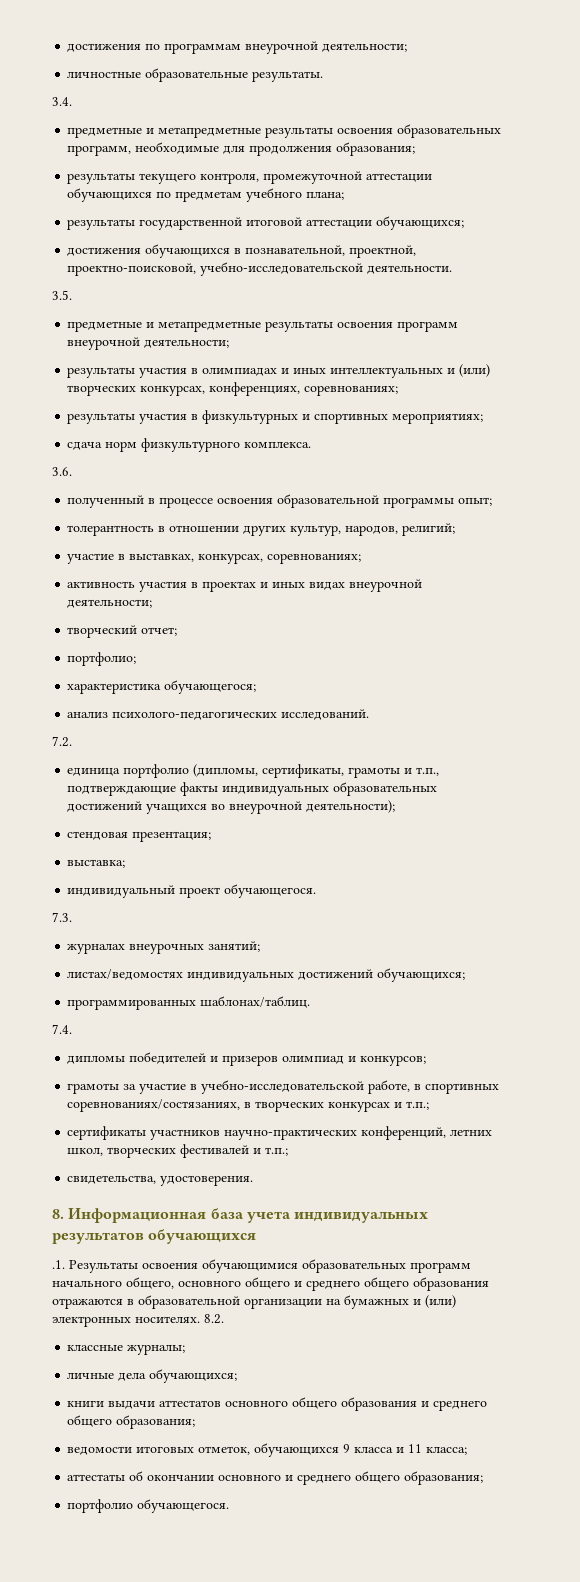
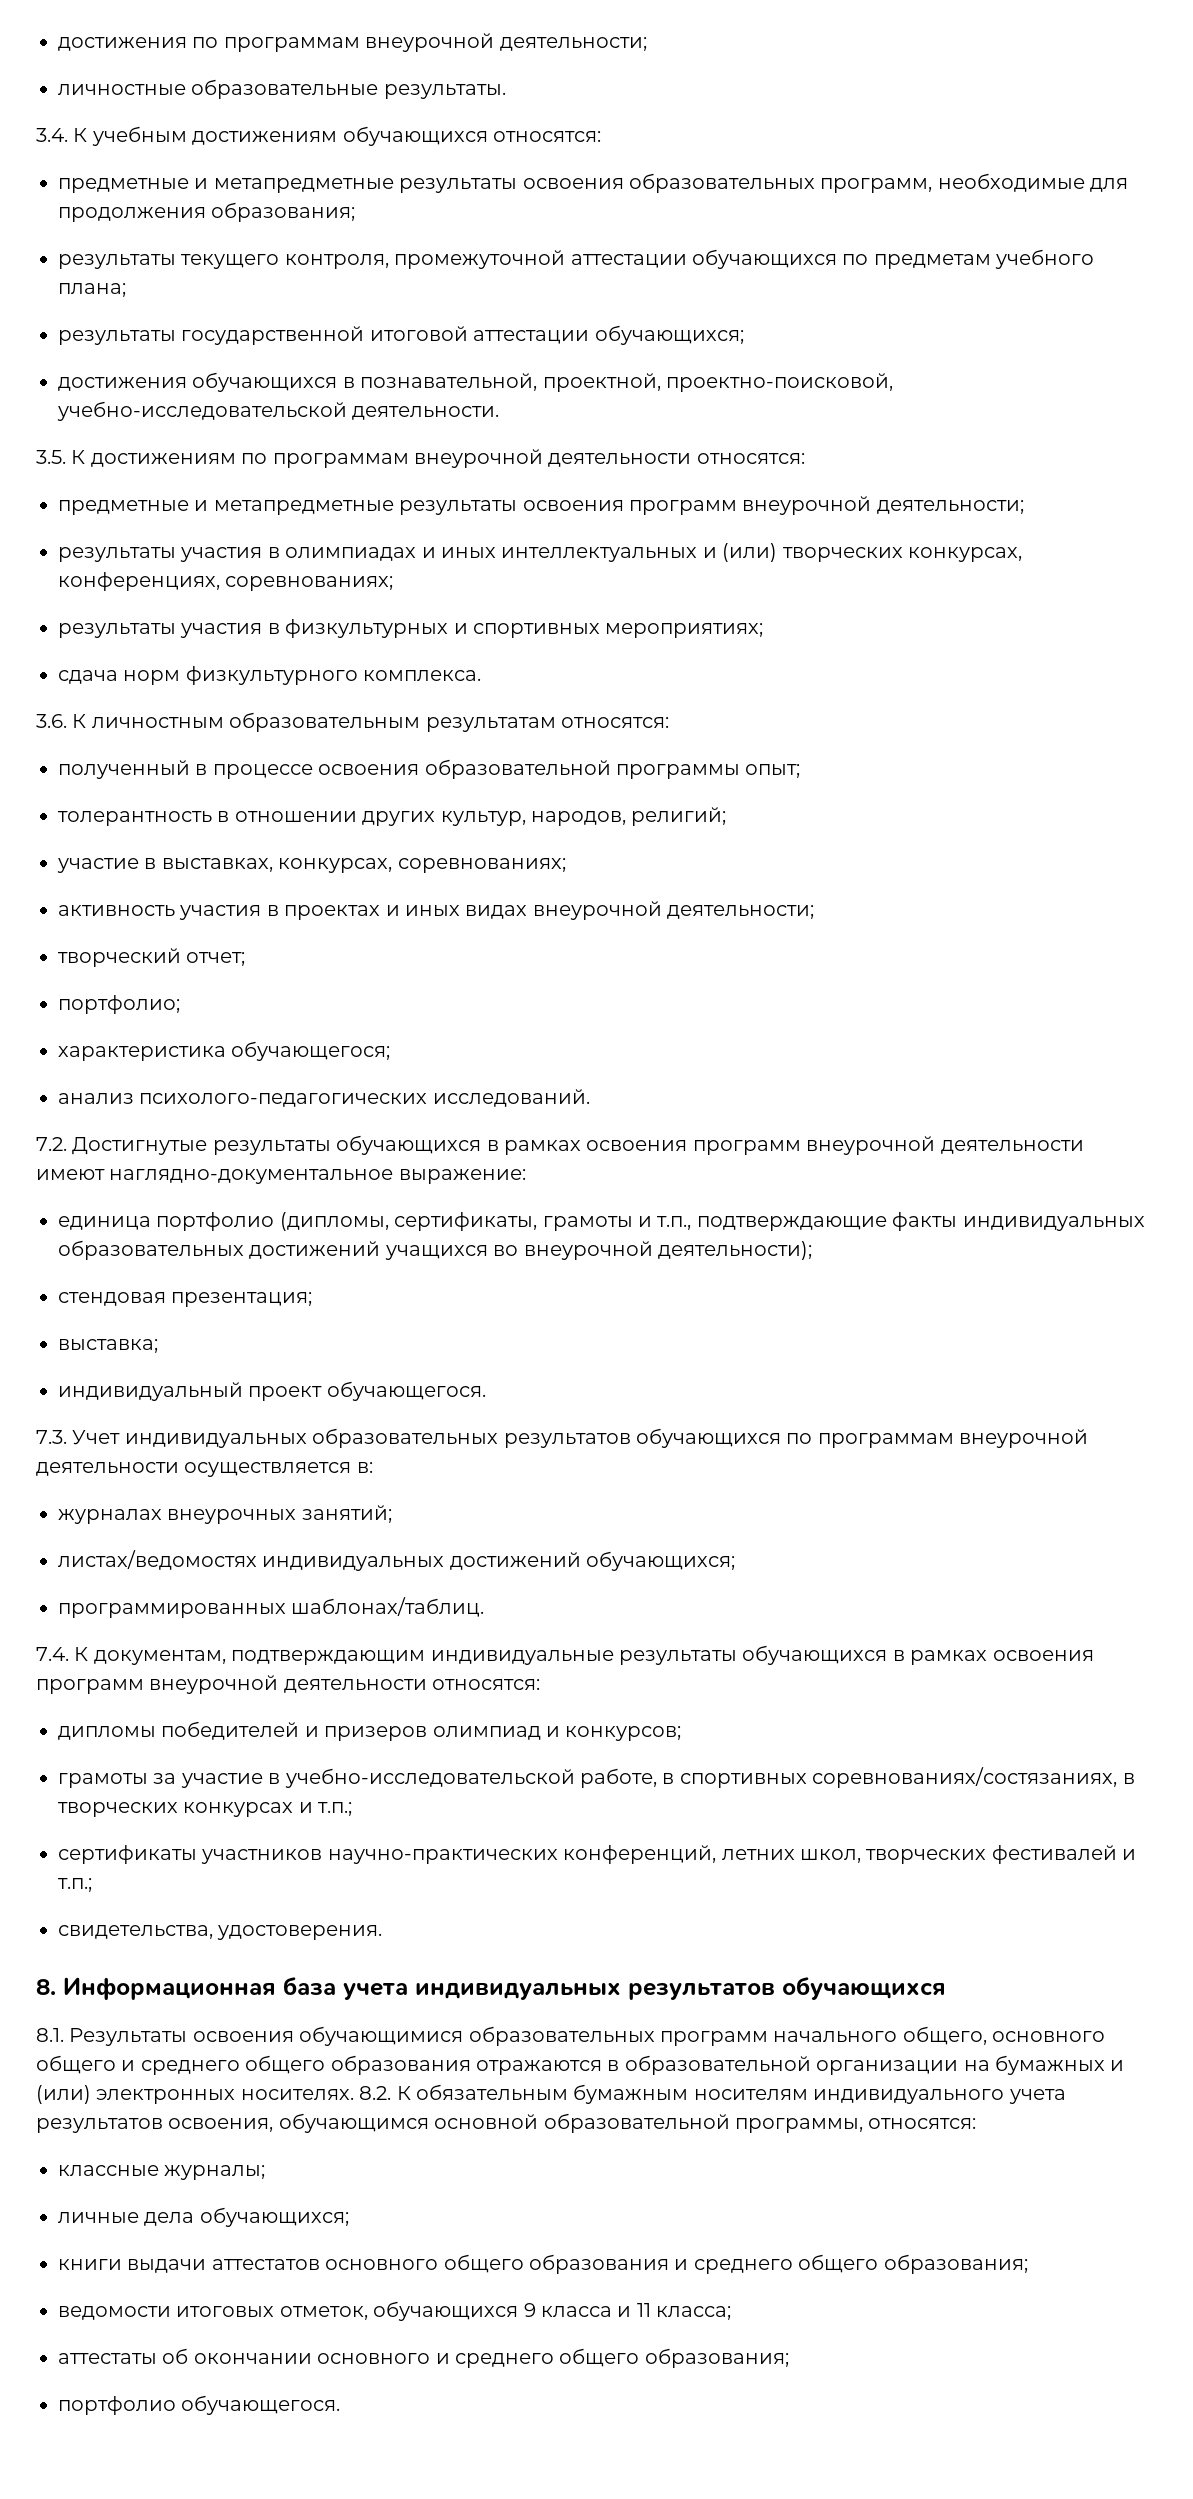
- 3.4.
+ 3.4. К учебным достижениям обучающихся относятся:
- 3.5.
+ 3.5. К достижениям по программам внеурочной деятельности относятся:
- 3.6.
+ 3.6. К личностным образовательным результатам относятся:
- 7.2.
+ 7.2. Достигнутые результаты обучающихся в рамках освоения программ внеурочной деятельности имеют наглядно-документальное выражение:
- 7.3.
+ 7.3. Учет индивидуальных образовательных результатов обучающихся по программам внеурочной деятельности осуществляется в:
- 7.4.
+ 7.4. К документам, подтверждающим индивидуальные результаты обучающихся в рамках освоения программ внеурочной деятельности относятся:
- .1. Результаты освоения обучающимися образовательных программ начального общего, основного общего и среднего общего образования отражаются в образовательной организации на бумажных и (или) электронных носителях.
+ 8.1. Результаты освоения обучающимися образовательных программ начального общего, основного общего и среднего общего образования отражаются в образовательной организации на бумажных и (или) электронных носителях.
- 8.2.
+ 8.2. К обязательным бумажным носителям индивидуального учета результатов освоения, обучающимся основной образовательной программы, относятся:

